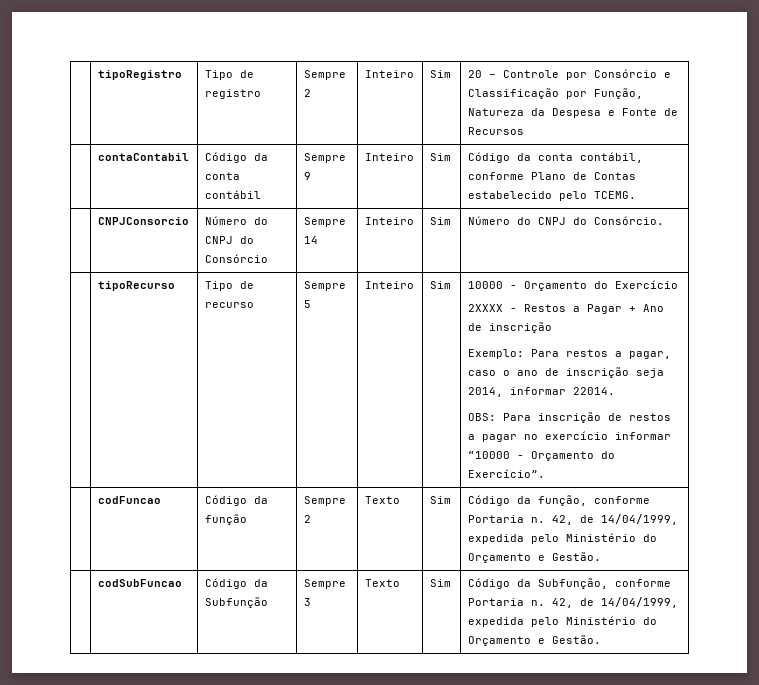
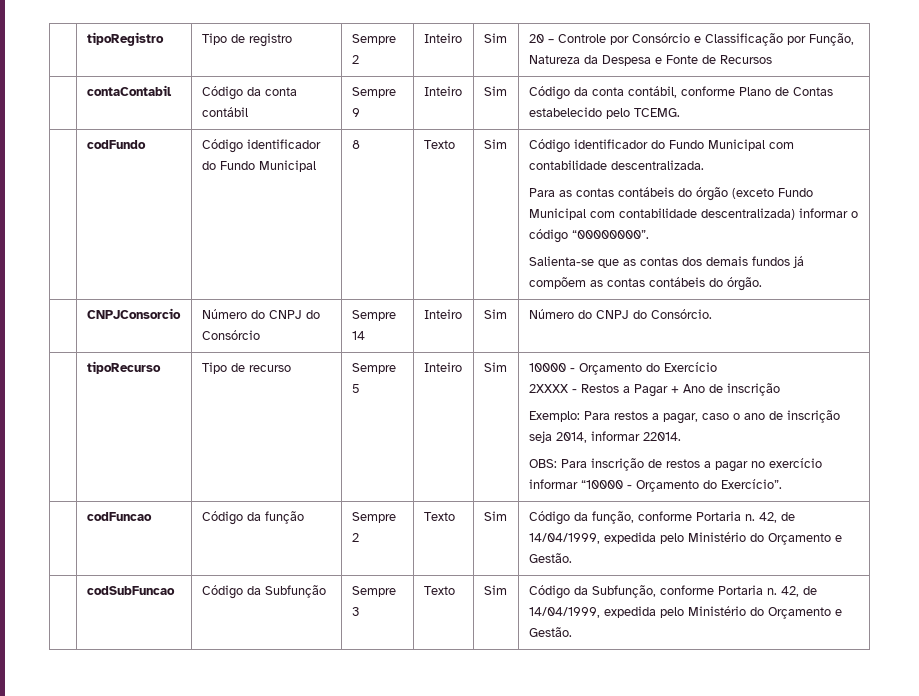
+ codFundo | Código identificador do Fundo Municipal | 8 | Texto | Sim | Código identificador do Fundo Municipal com contabilidade descentralizada.
+ Para as contas contábeis do órgão (exceto Fundo Municipal com contabilidade descentralizada) informar o código “00000000”.
+ Salienta-se que as contas dos demais fundos já compõem as contas contábeis do órgão.

